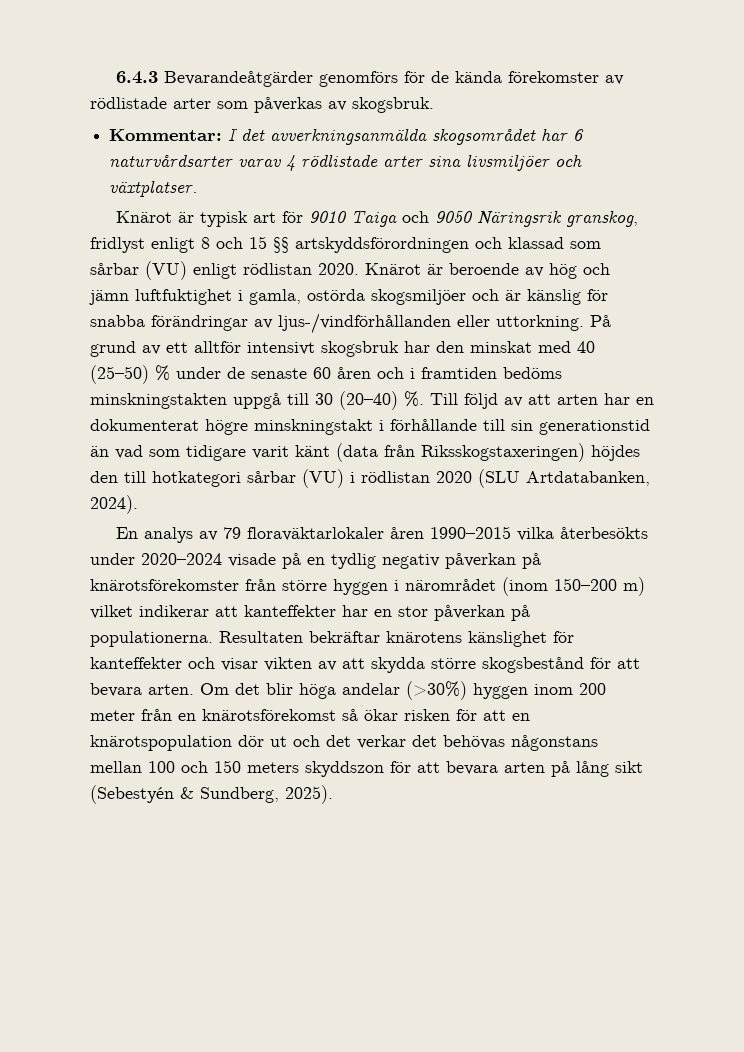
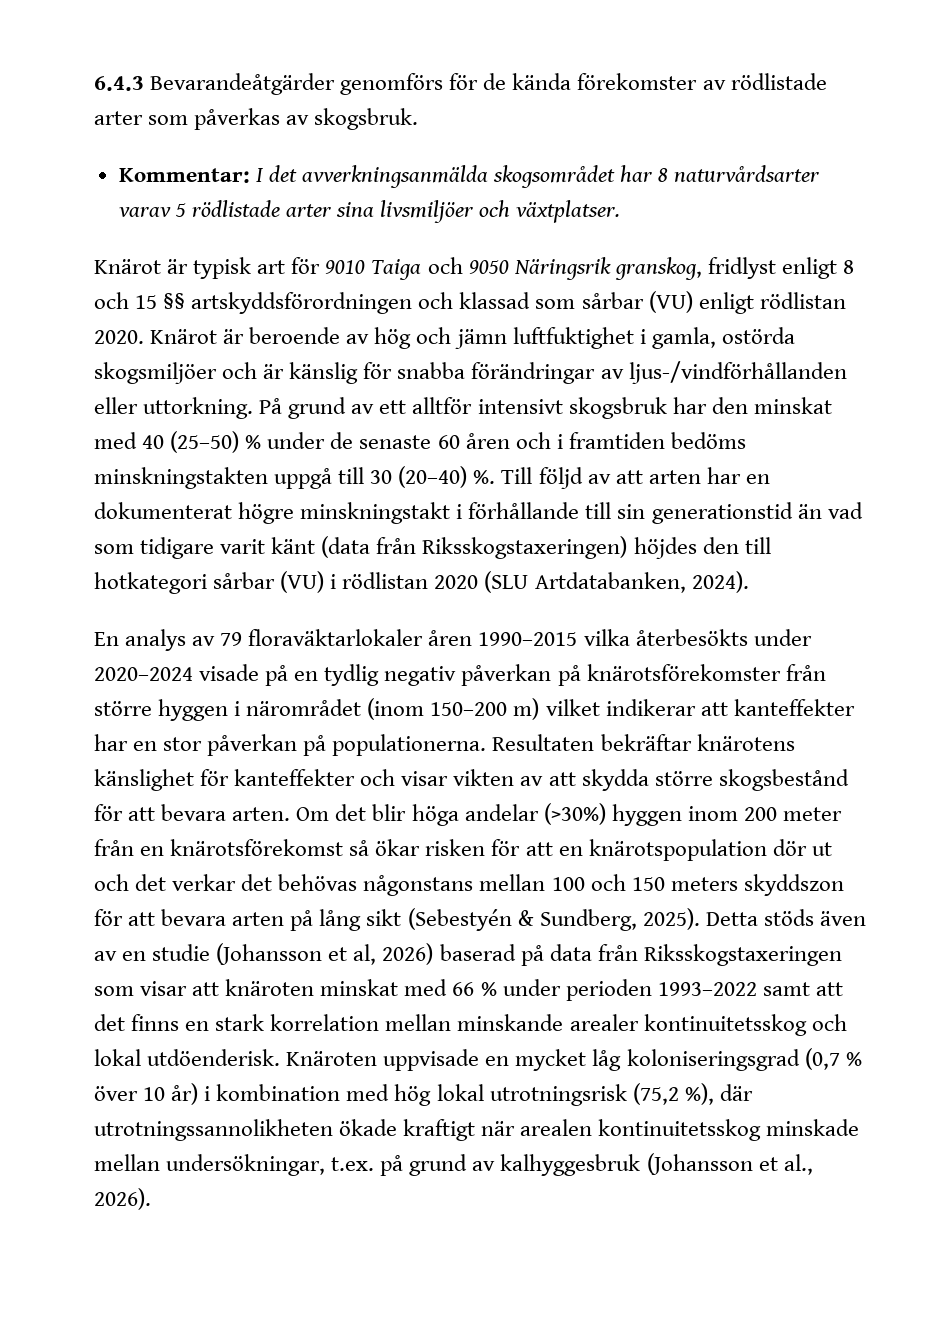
- Kommentar: I det avverkningsanmälda skogsområdet har 6 naturvårdsarter varav 4 rödlistade arter sina livsmiljöer och växtplatser.
+ Kommentar: I det avverkningsanmälda skogsområdet har 8 naturvårdsarter varav 5 rödlistade arter sina livsmiljöer och växtplatser.
+ Detta stöds även av en studie (Johansson et al, 2026) baserad på data från Riksskogstaxeringen som visar att knäroten minskat med 66 % under perioden 1993–2022 samt att det finns en stark korrelation mellan minskande arealer kontinuitetsskog och lokal utdöenderisk. Knäroten uppvisade en mycket låg koloniseringsgrad (0,7 % över 10 år) i kombination med hög lokal utrotningsrisk (75,2 %), där utrotningssannolikheten ökade kraftigt när arealen kontinuitetsskog minskade mellan undersökningar, t.ex. på grund av kalhyggesbruk (Johansson et al., 2026).

